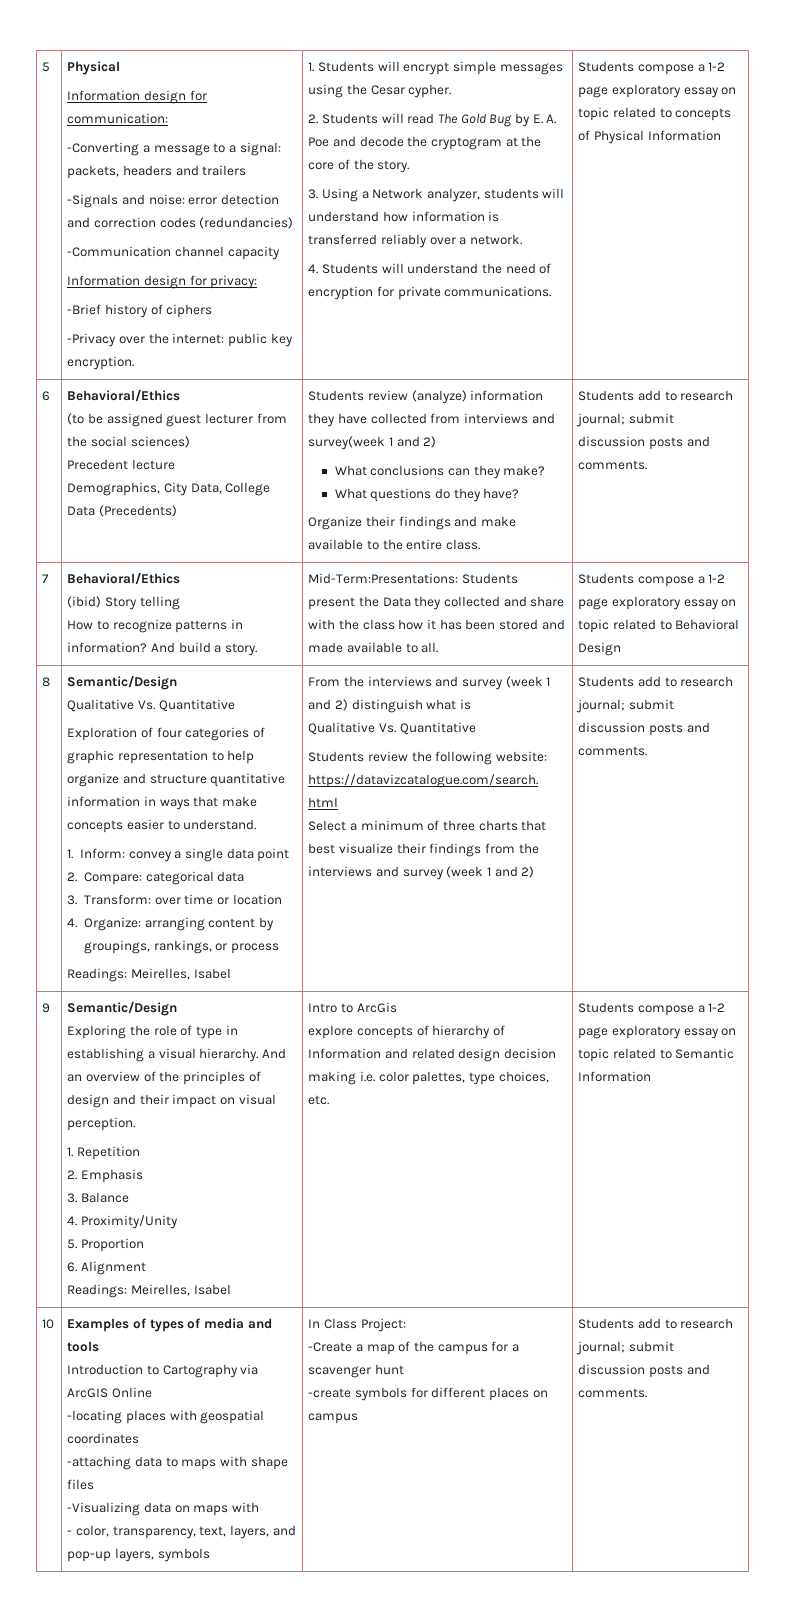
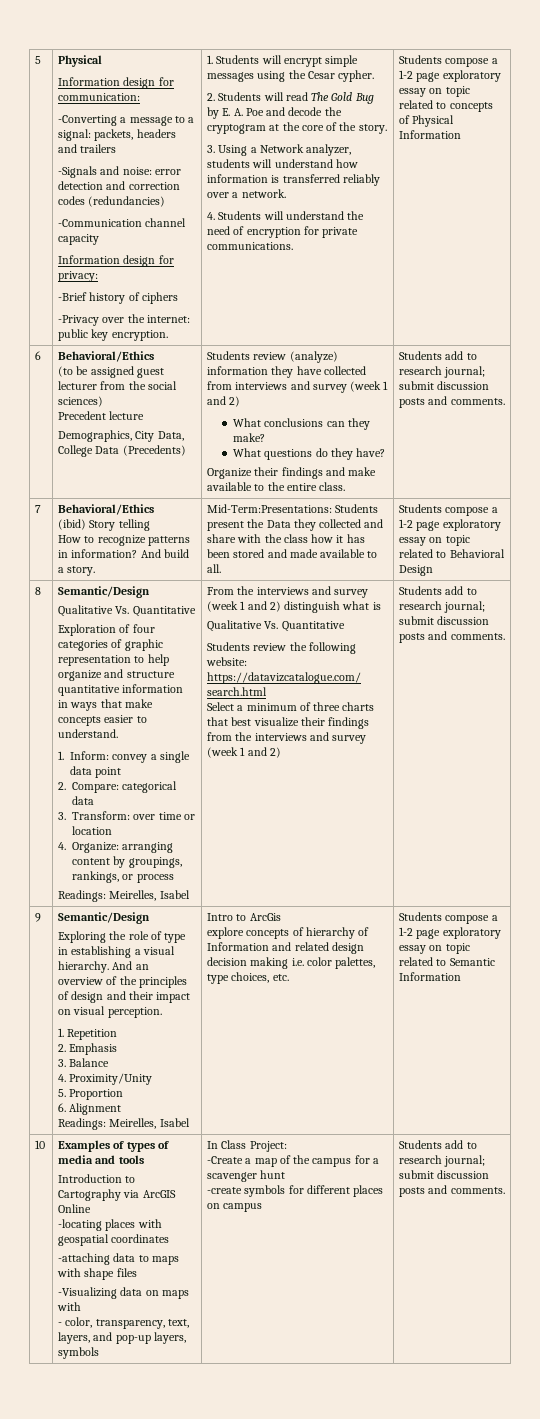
- Students review (analyze) information they have collected from interviews and survey(week 1 and 2)
+ Students review (analyze) information they have collected from interviews and survey (week 1 and 2)

